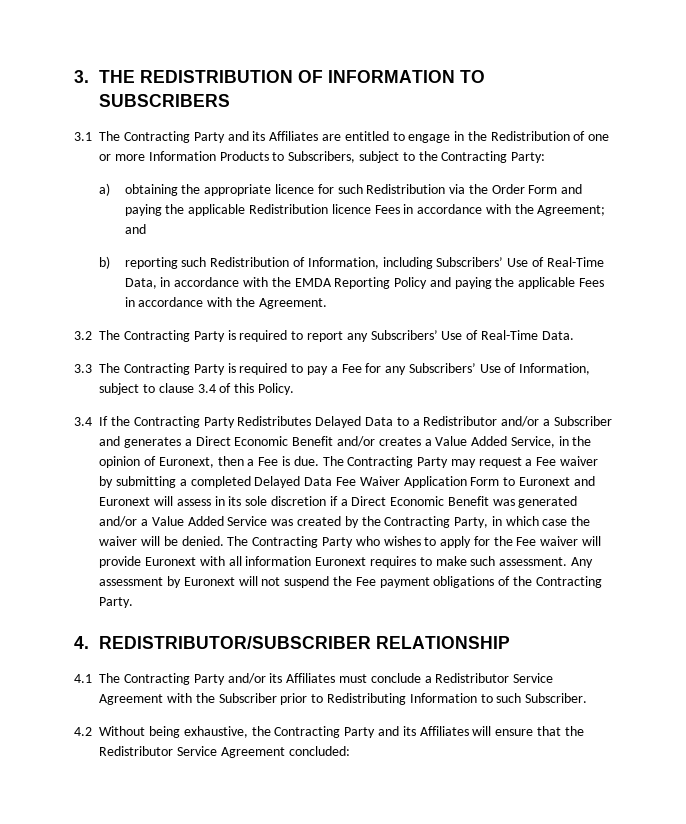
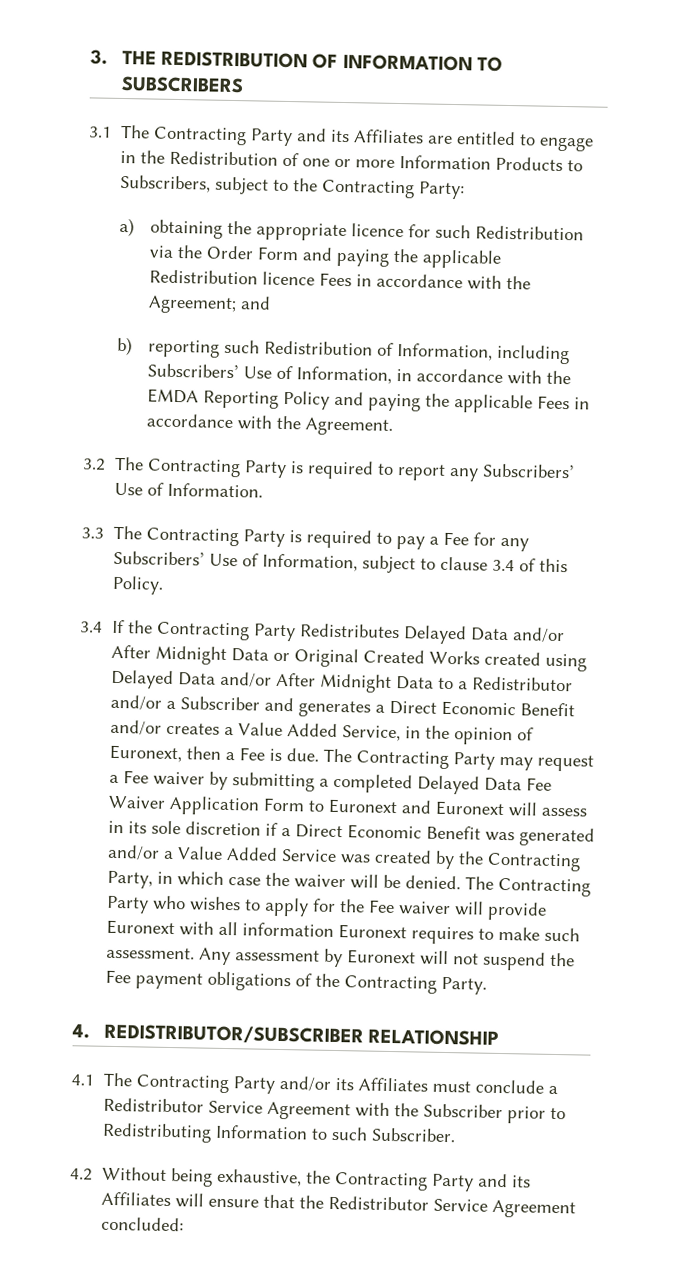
- b) reporting such Redistribution of Information, including Subscribers’ Use of Real-Time Data, in accordance with the EMDA Reporting Policy and paying the applicable Fees in accordance with the Agreement.
+ b) reporting such Redistribution of Information, including Subscribers’ Use of Information, in accordance with the EMDA Reporting Policy and paying the applicable Fees in accordance with the Agreement.
- 3.2 The Contracting Party is required to report any Subscribers’ Use of Real-Time Data.
+ 3.2 The Contracting Party is required to report any Subscribers’ Use of Information.
- 3.4 If the Contracting Party Redistributes Delayed Data to a Redistributor and/or a Subscriber and generates a Direct Economic Benefit and/or creates a Value Added Service, in the opinion of Euronext, then a Fee is due.
+ 3.4 If the Contracting Party Redistributes Delayed Data and/or After Midnight Data or Original Created Works created using Delayed Data and/or After Midnight Data to a Redistributor and/or a Subscriber and generates a Direct Economic Benefit and/or creates a Value Added Service, in the opinion of Euronext, then a Fee is due.

